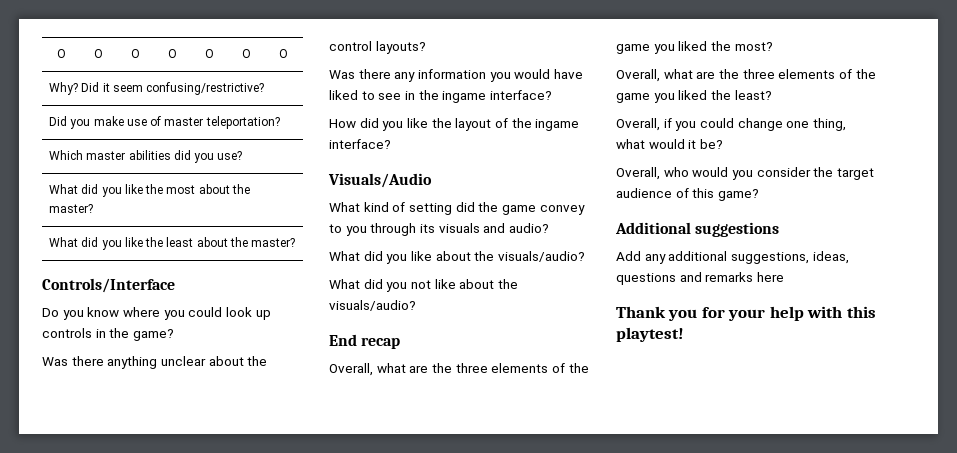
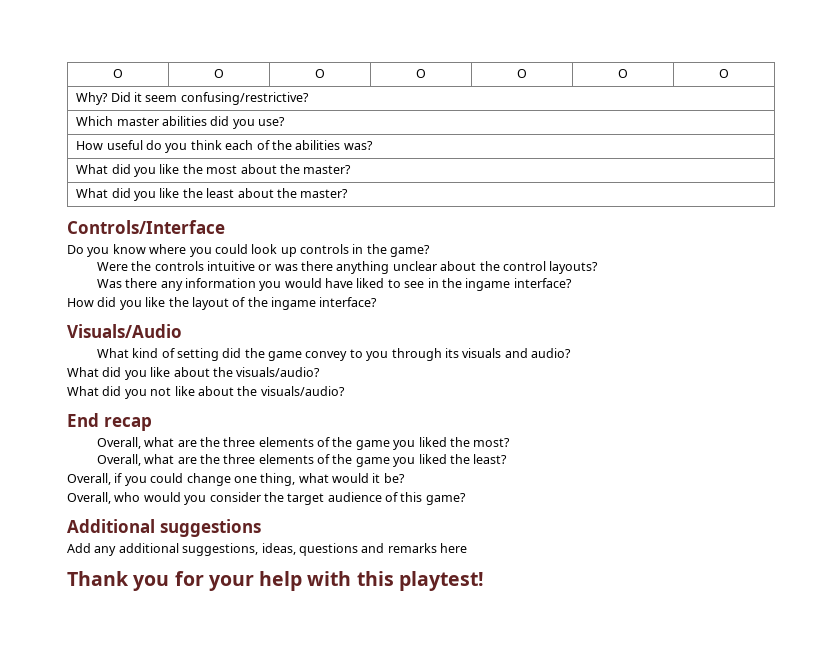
- Did you make use of master teleportation?
+ How useful do you think each of the abilities was?
- Was there anything unclear about the control layouts?
+ Were the controls intuitive or was there anything unclear about the control layouts?

